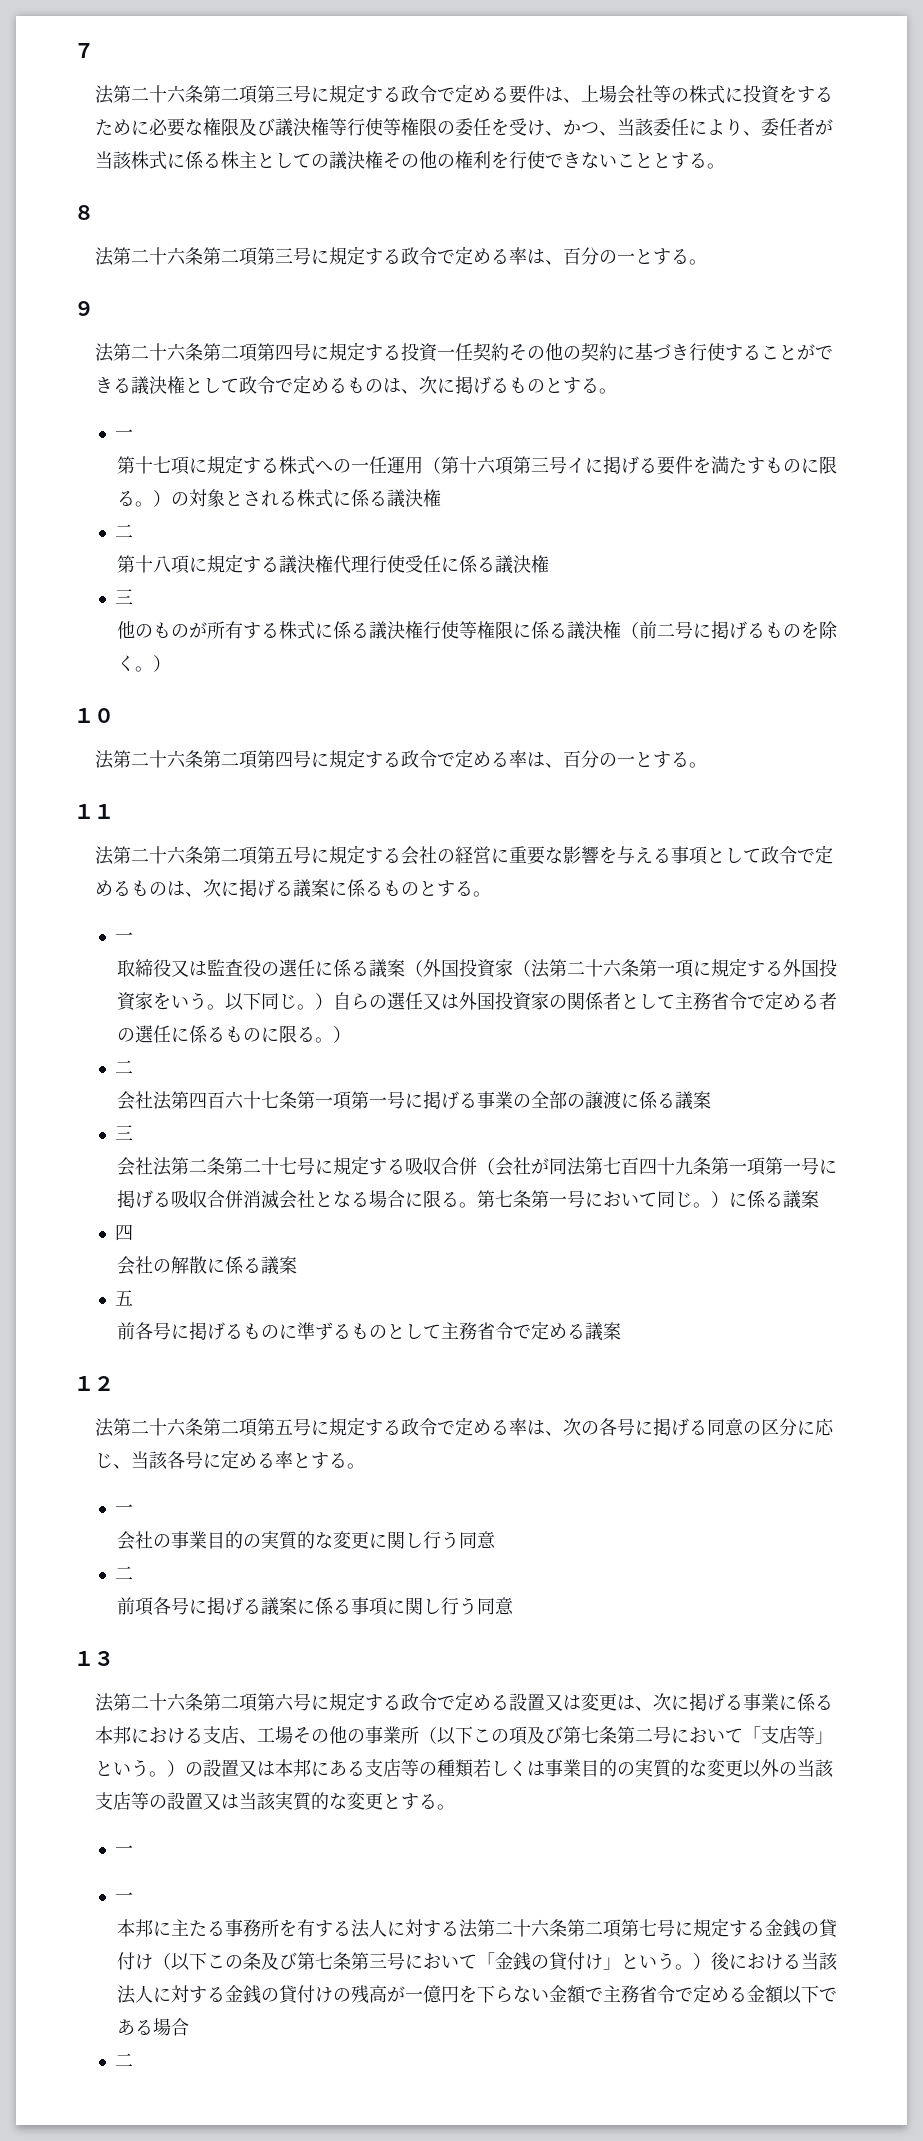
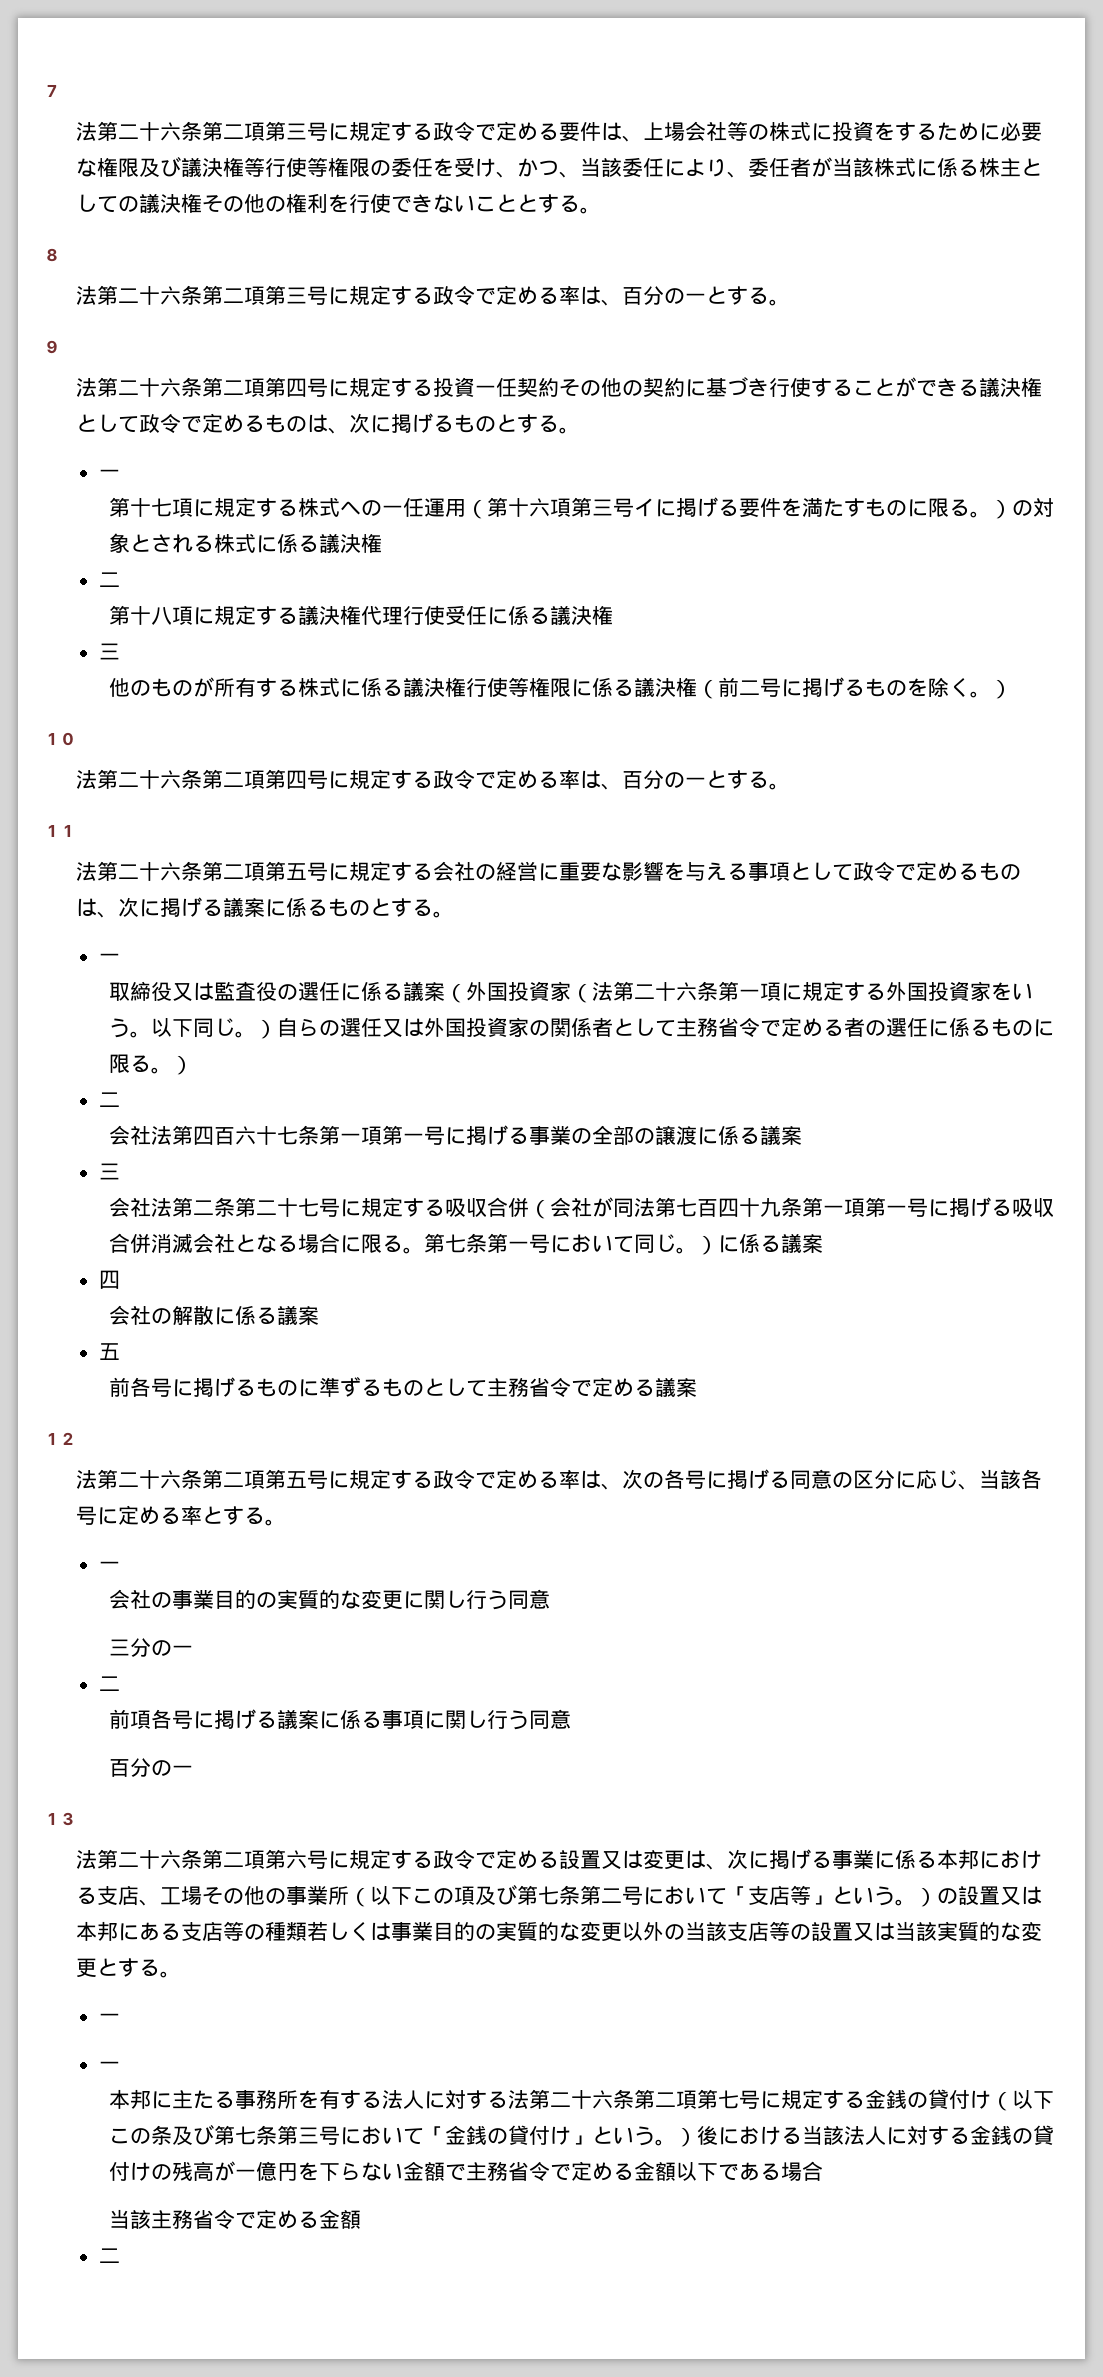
+ 三分の一
  前項各号に掲げる議案に係る事項に関し行う同意
+ 百分の一
+ 当該主務省令で定める金額

